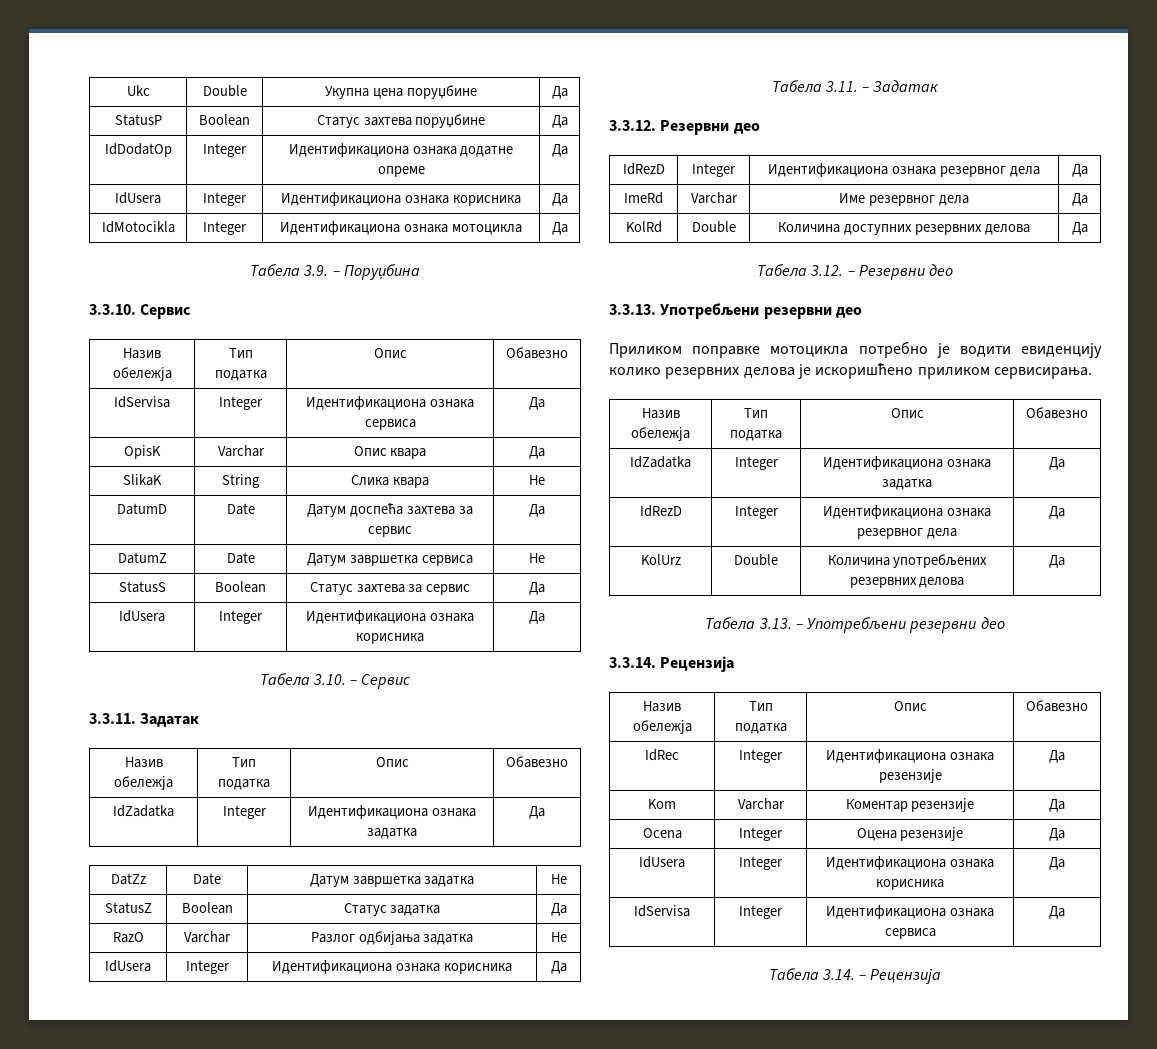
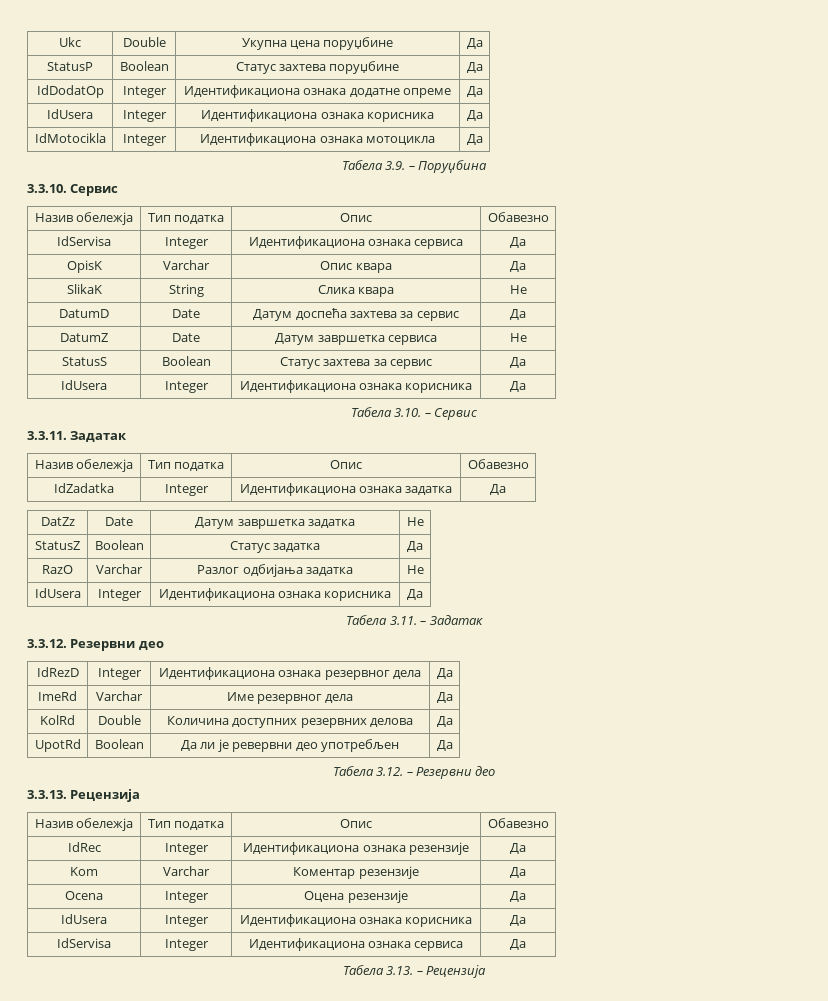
+ UpotRd | Boolean | Да ли је ревервни део употребљен | Да
- 3.3.13. Употребљени резервни део
- Приликом поправке мотоцикла потребно је водити евиденцију колико резервних делова је искоришћено приликом сервисирања.
- Назив обележја | Тип податка | Опис | Обавезно
- IdZadatka | Integer | Идентификациона ознака задатка | Да
- IdRezD | Integer | Идентификациона ознака резервног дела | Да
- KolUrz | Double | Количина употребљених резервних делова | Да
- Табела 3.13. – Употребљени резервни део
- 3.3.14. Рецензија
+ 3.3.13. Рецензија
- Табела 3.14. – Рецензија
+ Табела 3.13. – Рецензија

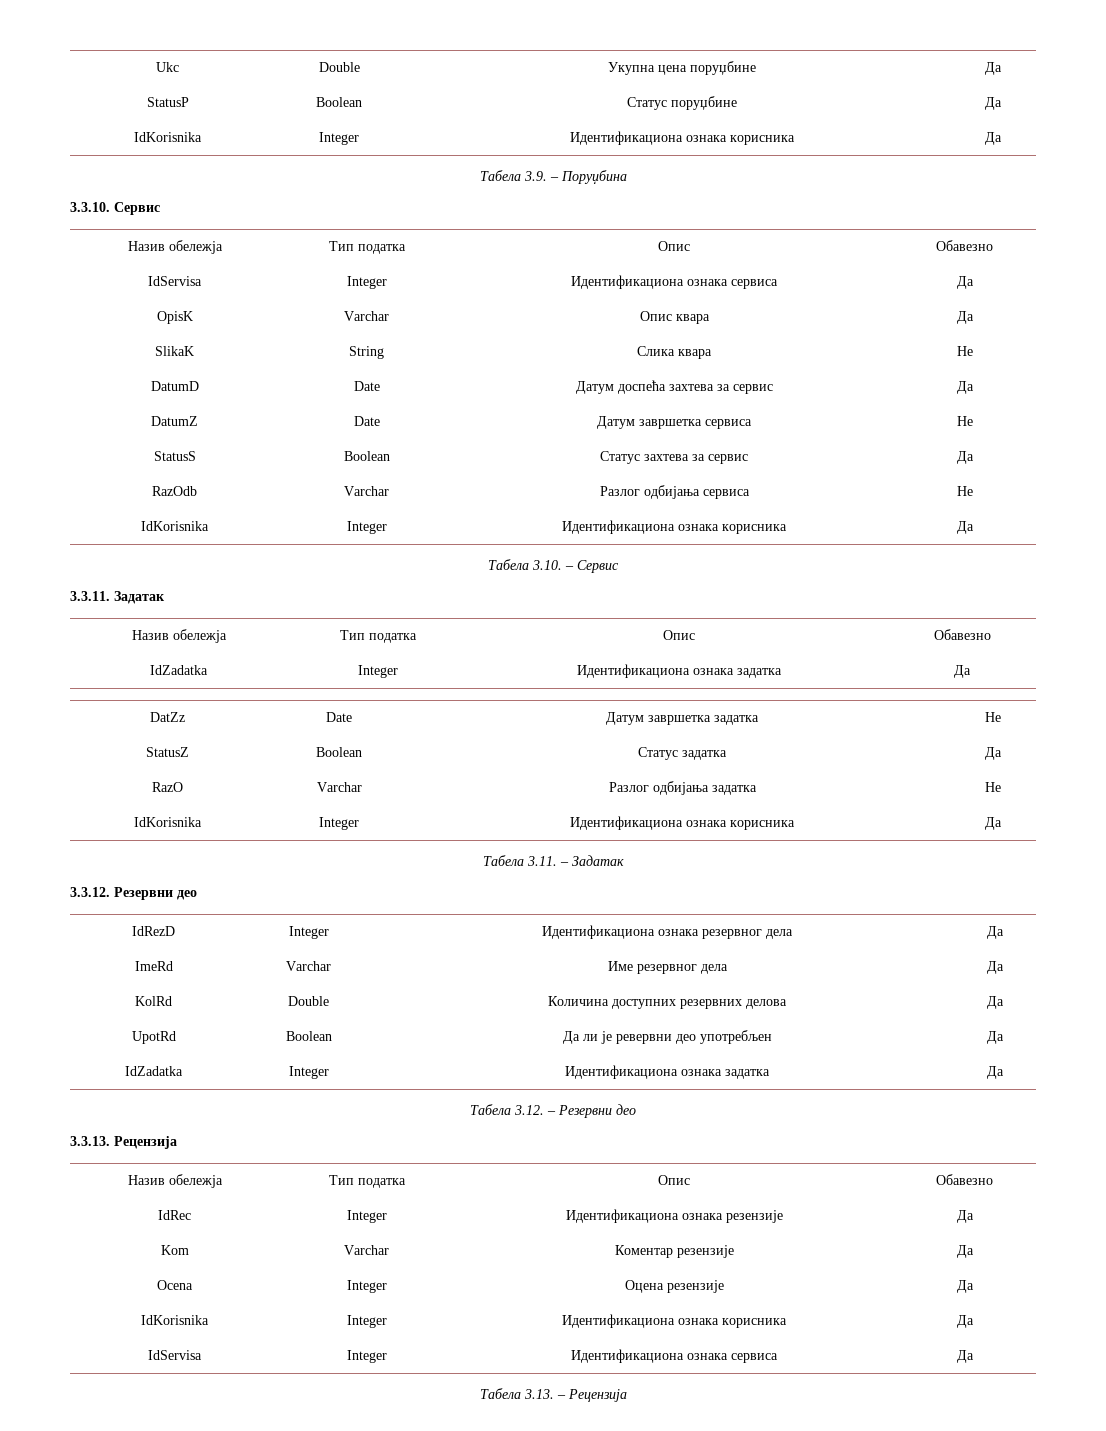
- StatusP | Boolean | Статус захтева поруџбине | Да
- IdDodatOp | Integer | Идентификациона ознака додатне опреме | Да
- IdUsera | Integer | Идентификациона ознака корисника | Да
- IdMotocikla | Integer | Идентификациона ознака мотоцикла | Да
+ StatusP | Boolean | Статус поруџбине | Да
+ IdKorisnika | Integer | Идентификациона ознака корисника | Да
  StatusS | Boolean | Статус захтева за сервис | Да
- IdUsera | Integer | Идентификациона ознака корисника | Да
+ RazOdb | Varchar | Разлог одбијања сервиса | Не
+ IdKorisnika | Integer | Идентификациона ознака корисника | Да
  RazO | Varchar | Разлог одбијања задатка | Не
- IdUsera | Integer | Идентификациона ознака корисника | Да
+ IdKorisnika | Integer | Идентификациона ознака корисника | Да
  UpotRd | Boolean | Да ли је ревервни део употребљен | Да
+ IdZadatka | Integer | Идентификациона ознака задатка | Да
  Ocena | Integer | Оцена резензије | Да
- IdUsera | Integer | Идентификациона ознака корисника | Да
+ IdKorisnika | Integer | Идентификациона ознака корисника | Да

